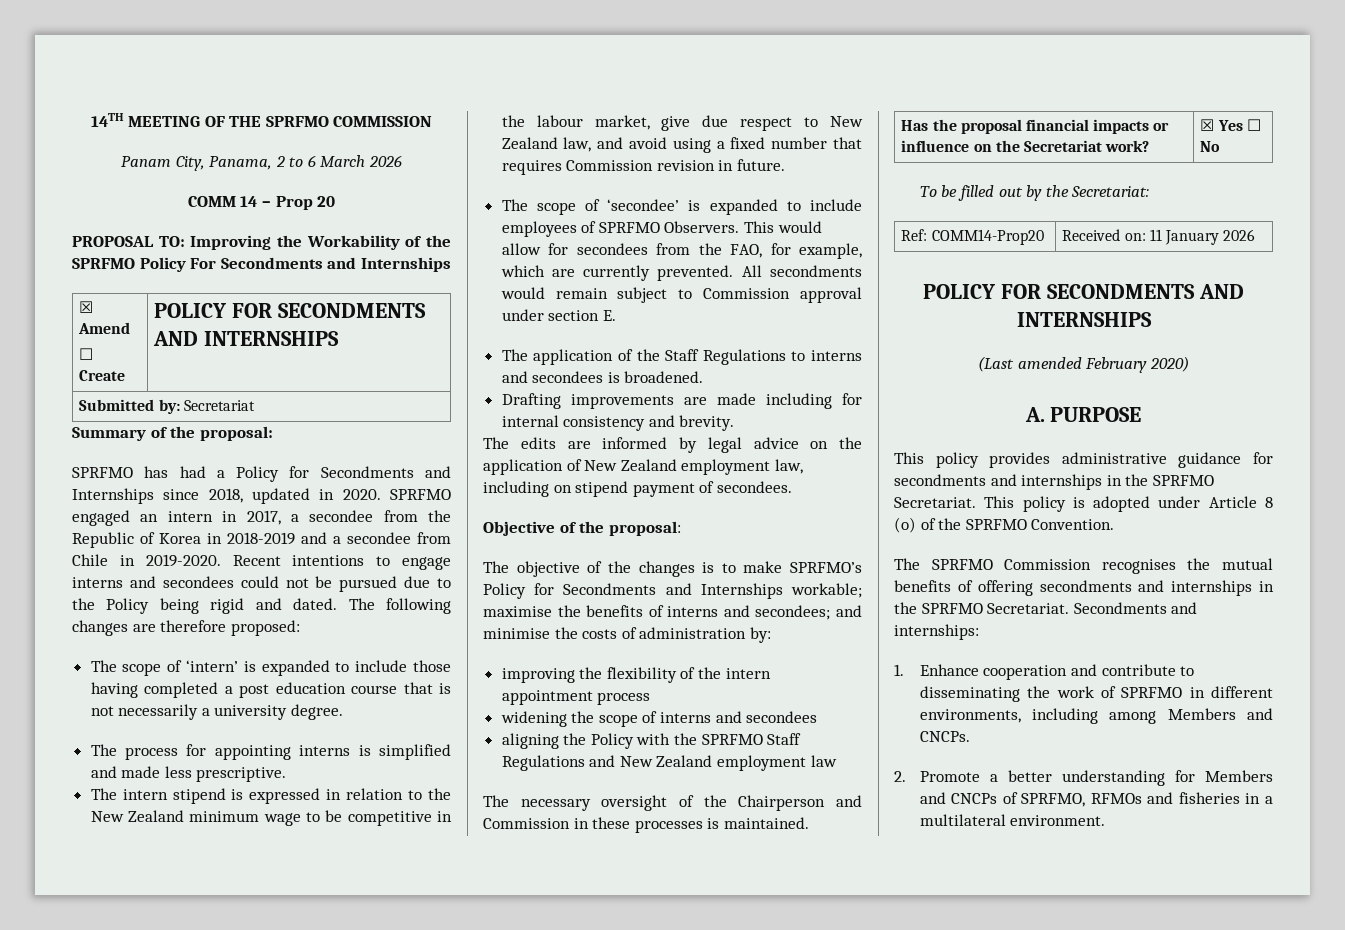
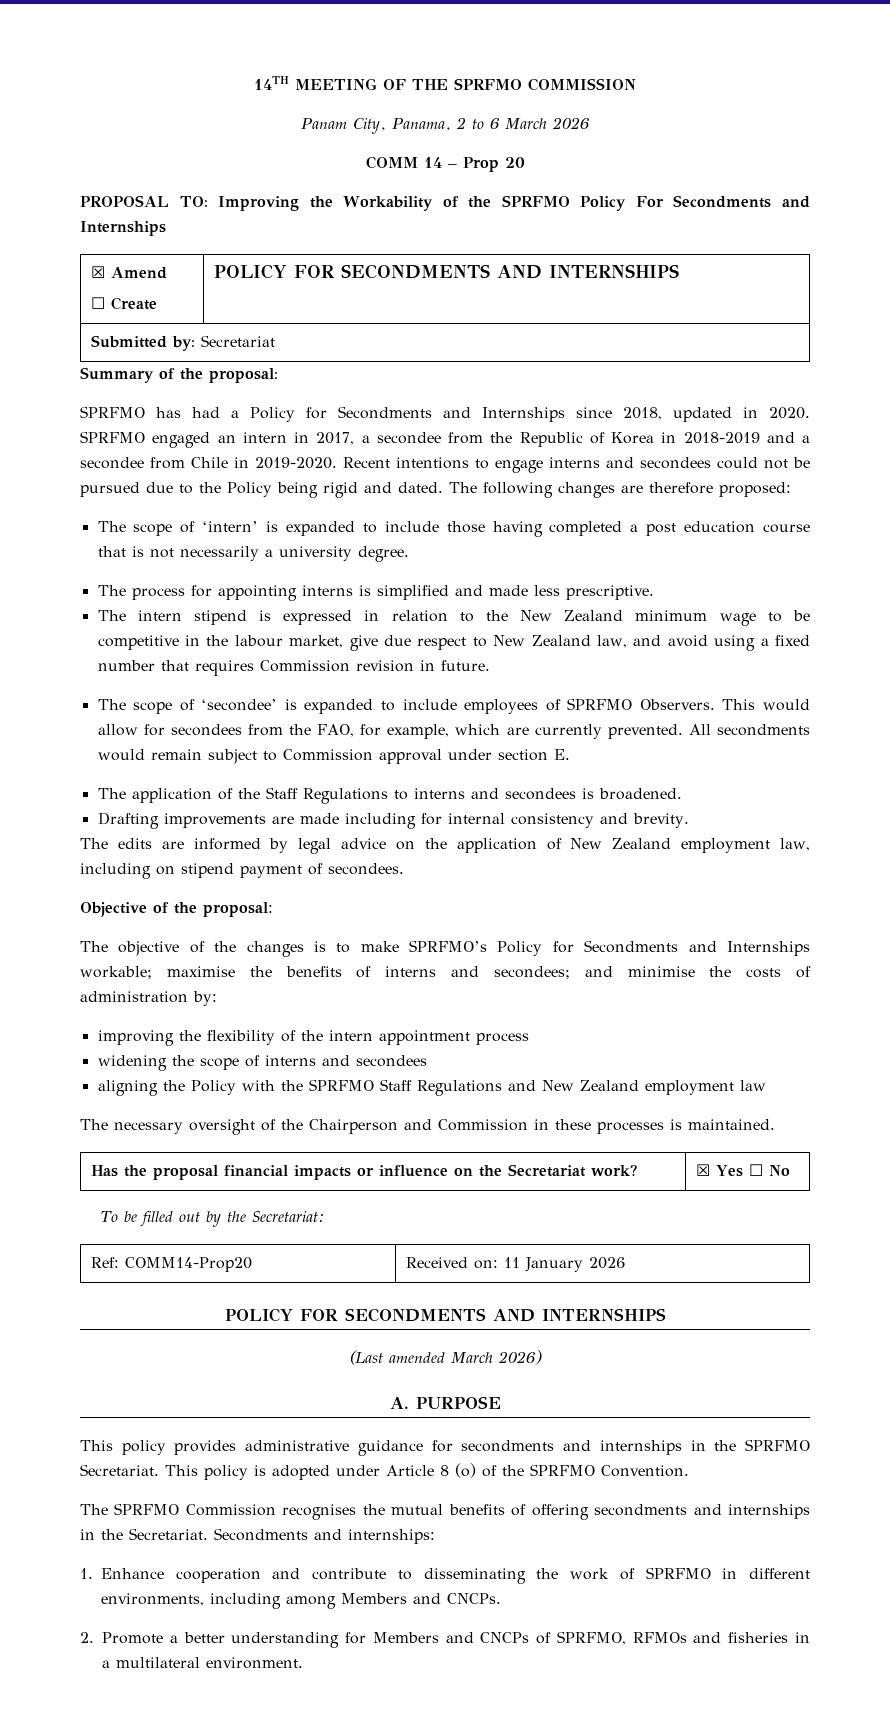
- (Last amended February 2020)
+ (Last amended March 2026)
- The SPRFMO Commission recognises the mutual benefits of offering secondments and internships in the SPRFMO Secretariat.
+ The SPRFMO Commission recognises the mutual benefits of offering secondments and internships in the Secretariat.

